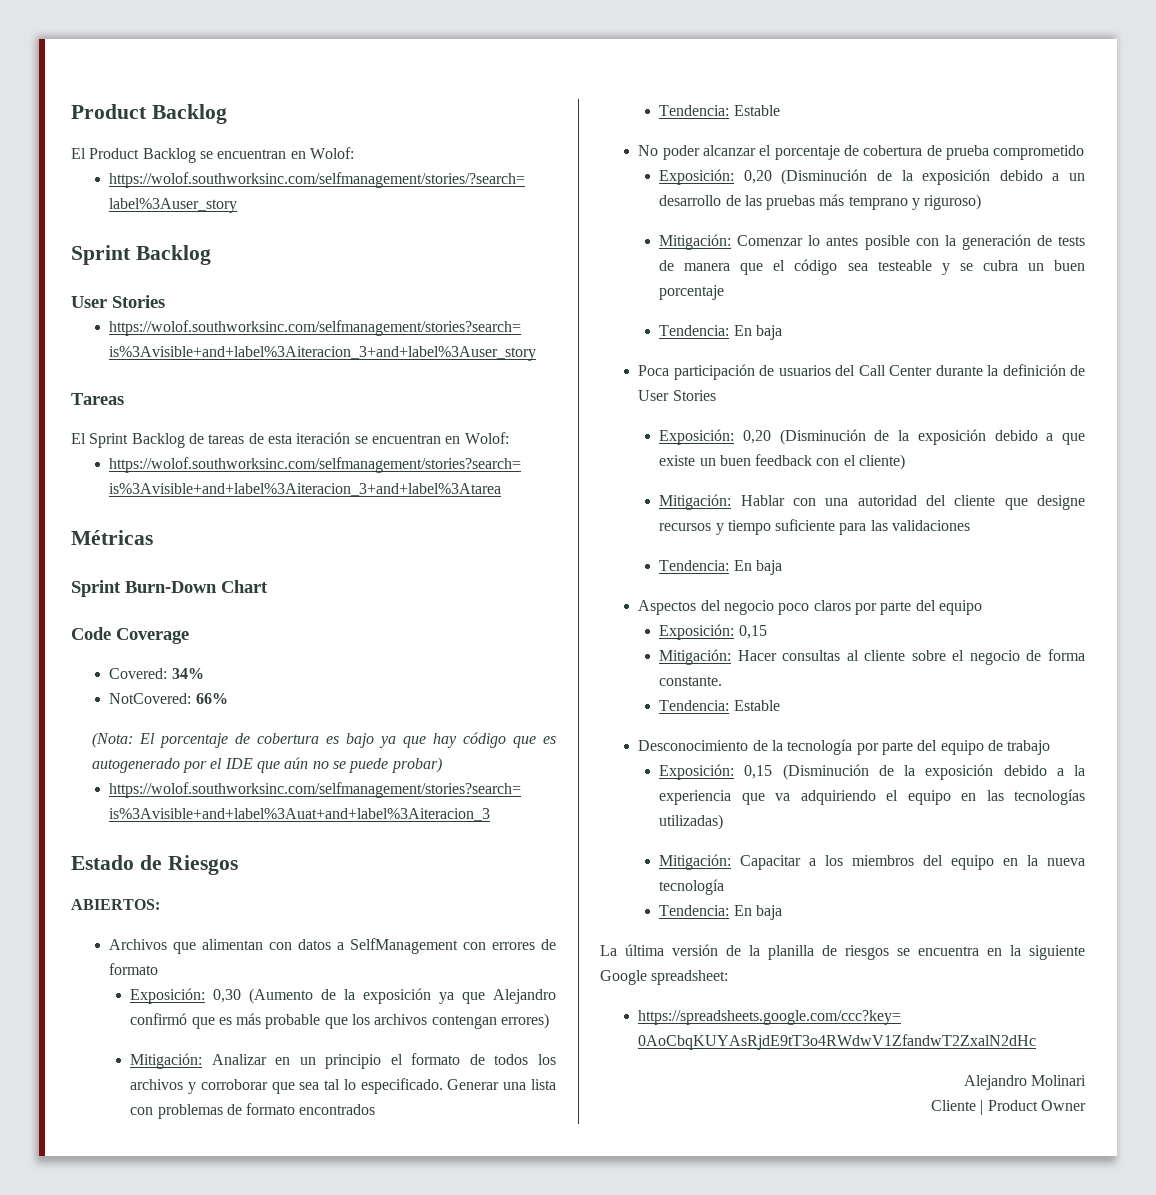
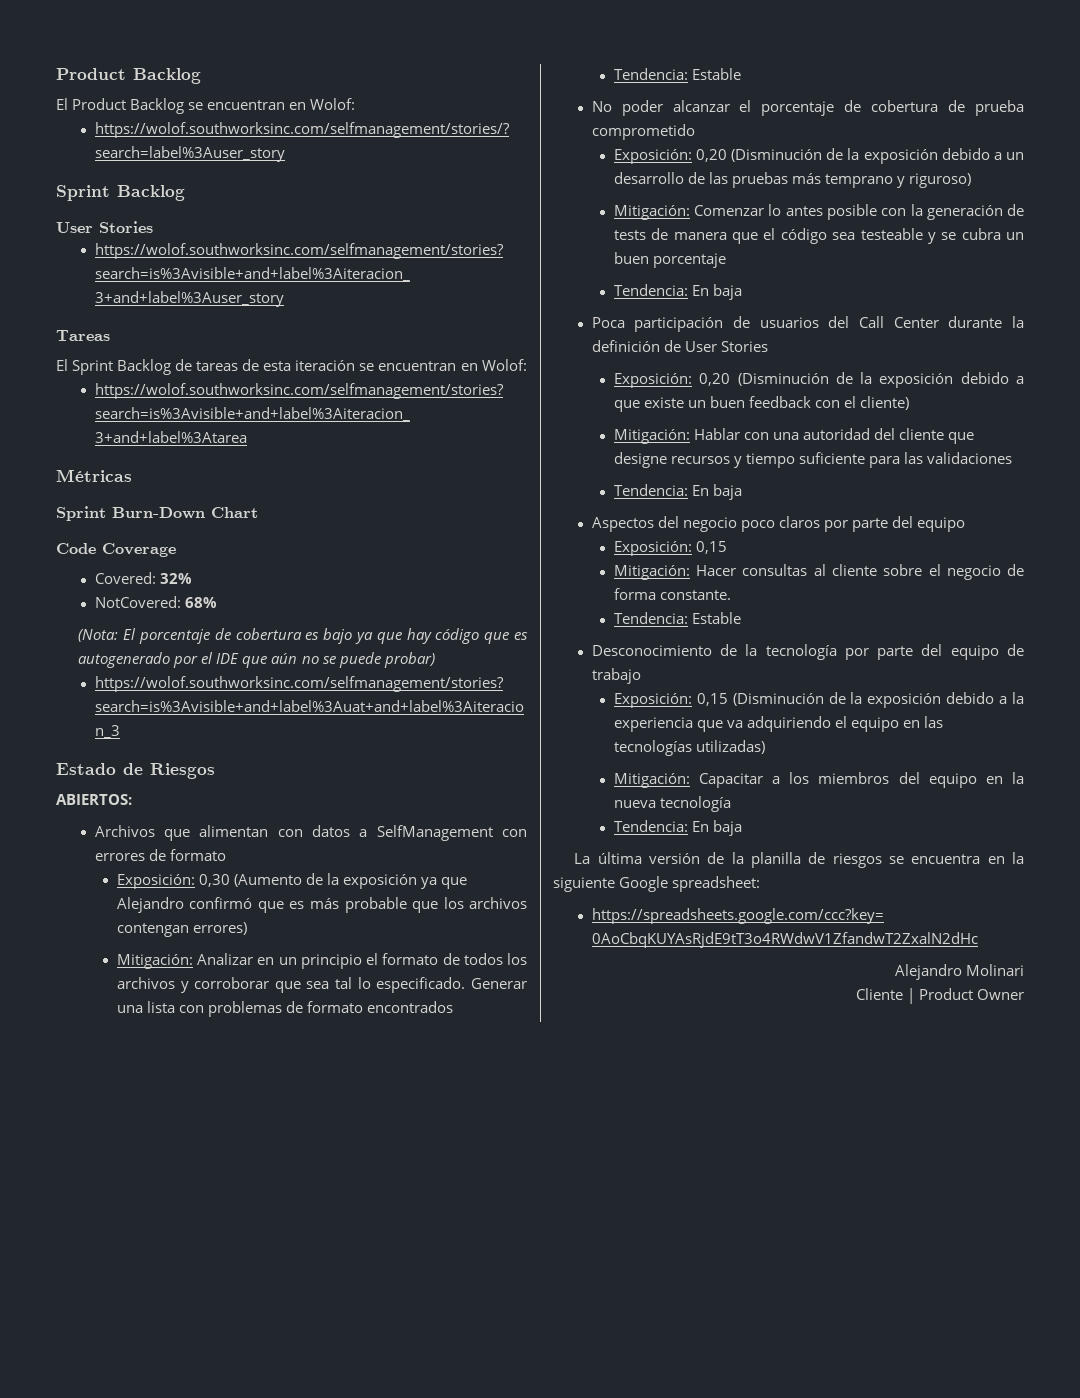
- Covered: 34%
+ Covered: 32%
- NotCovered: 66%
+ NotCovered: 68%

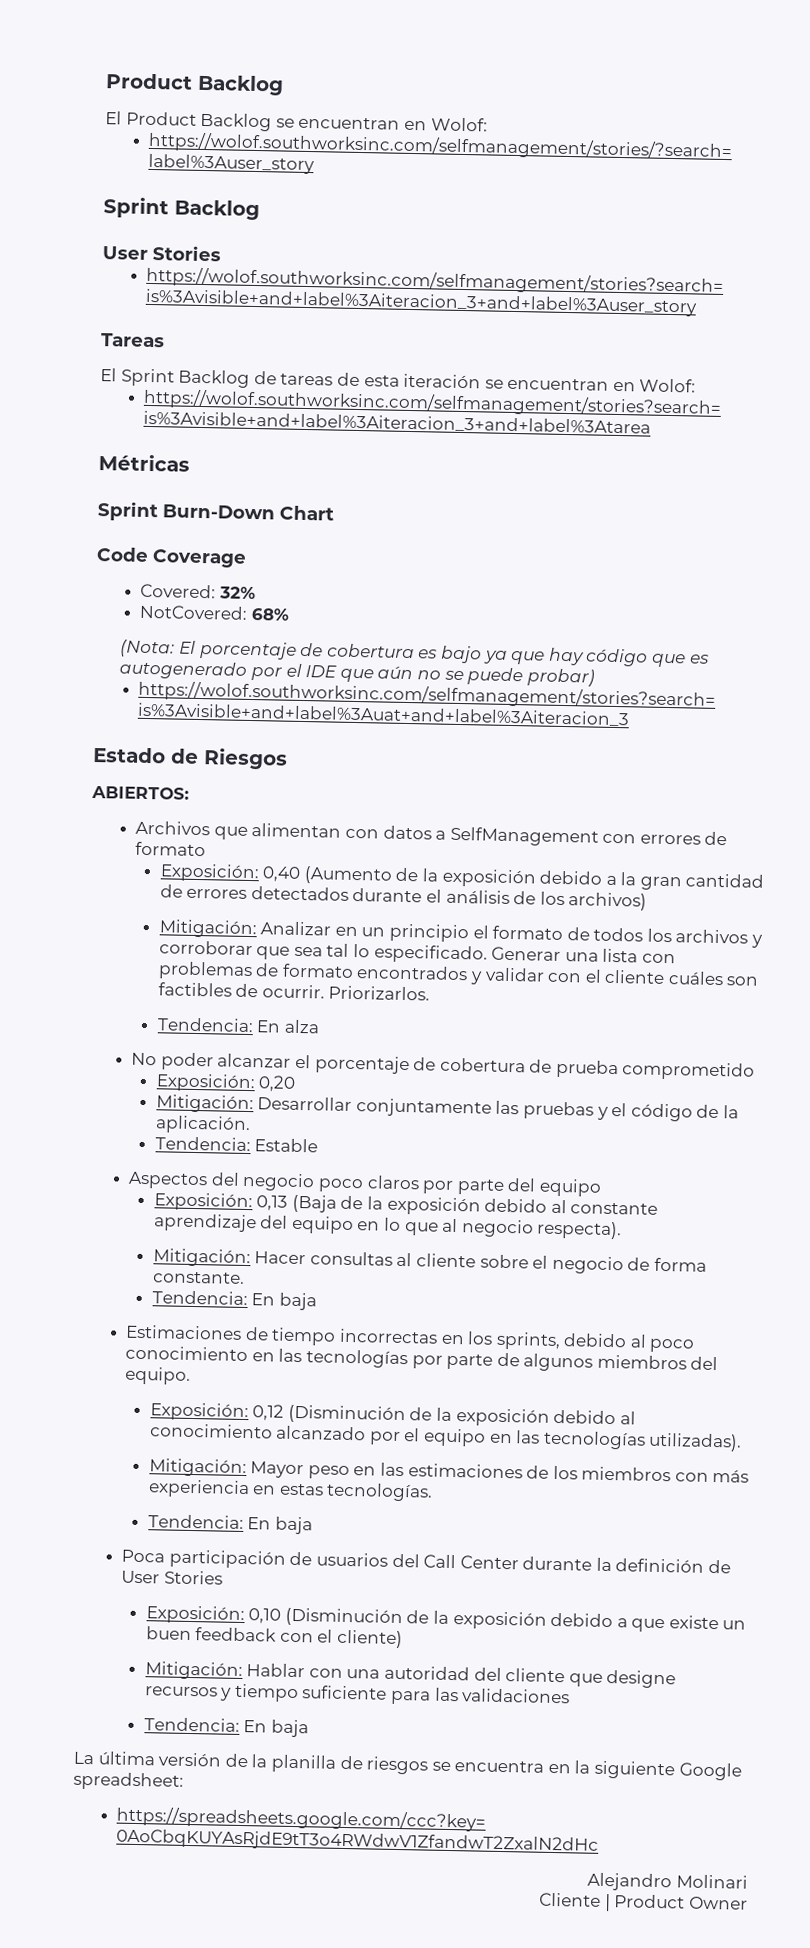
- Exposición: 0,30 (Aumento de la exposición ya que Alejandro confirmó que es más probable que los archivos contengan errores)
+ Exposición: 0,40 (Aumento de la exposición debido a la gran cantidad de errores detectados durante el análisis de los archivos)
- Generar una lista con problemas de formato encontrados
- Tendencia: Estable
+ Generar una lista con problemas de formato encontrados y validar con el cliente cuáles son factibles de ocurrir. Priorizarlos.
+ Tendencia: En alza
- Exposición: 0,20 (Disminución de la exposición debido a un desarrollo de las pruebas más temprano y riguroso)
- Mitigación: Comenzar lo antes posible con la generación de tests de manera que el código sea testeable y se cubra un buen porcentaje
+ Exposición: 0,20
+ Mitigación: Desarrollar conjuntamente las pruebas y el código de la aplicación.
+ Tendencia: Estable
+ Aspectos del negocio poco claros por parte del equipo
+ Exposición: 0,13 (Baja de la exposición debido al constante aprendizaje del equipo en lo que al negocio respecta).
+ Mitigación: Hacer consultas al cliente sobre el negocio de forma constante.
+ Tendencia: En baja
+ Estimaciones de tiempo incorrectas en los sprints, debido al poco conocimiento en las tecnologías por parte de algunos miembros del equipo.
+ Exposición: 0,12 (Disminución de la exposición debido al conocimiento alcanzado por el equipo en las tecnologías utilizadas).
+ Mitigación: Mayor peso en las estimaciones de los miembros con más experiencia en estas tecnologías.
- Exposición: 0,20 (Disminución de la exposición debido a que existe un buen feedback con el cliente)
+ Exposición: 0,10 (Disminución de la exposición debido a que existe un buen feedback con el cliente)
- Aspectos del negocio poco claros por parte del equipo
- Exposición: 0,15
- Mitigación: Hacer consultas al cliente sobre el negocio de forma constante.
- Tendencia: Estable
- Desconocimiento de la tecnología por parte del equipo de trabajo
- Exposición: 0,15 (Disminución de la exposición debido a la experiencia que va adquiriendo el equipo en las tecnologías utilizadas)
- Mitigación: Capacitar a los miembros del equipo en la nueva tecnología
- Tendencia: En baja

